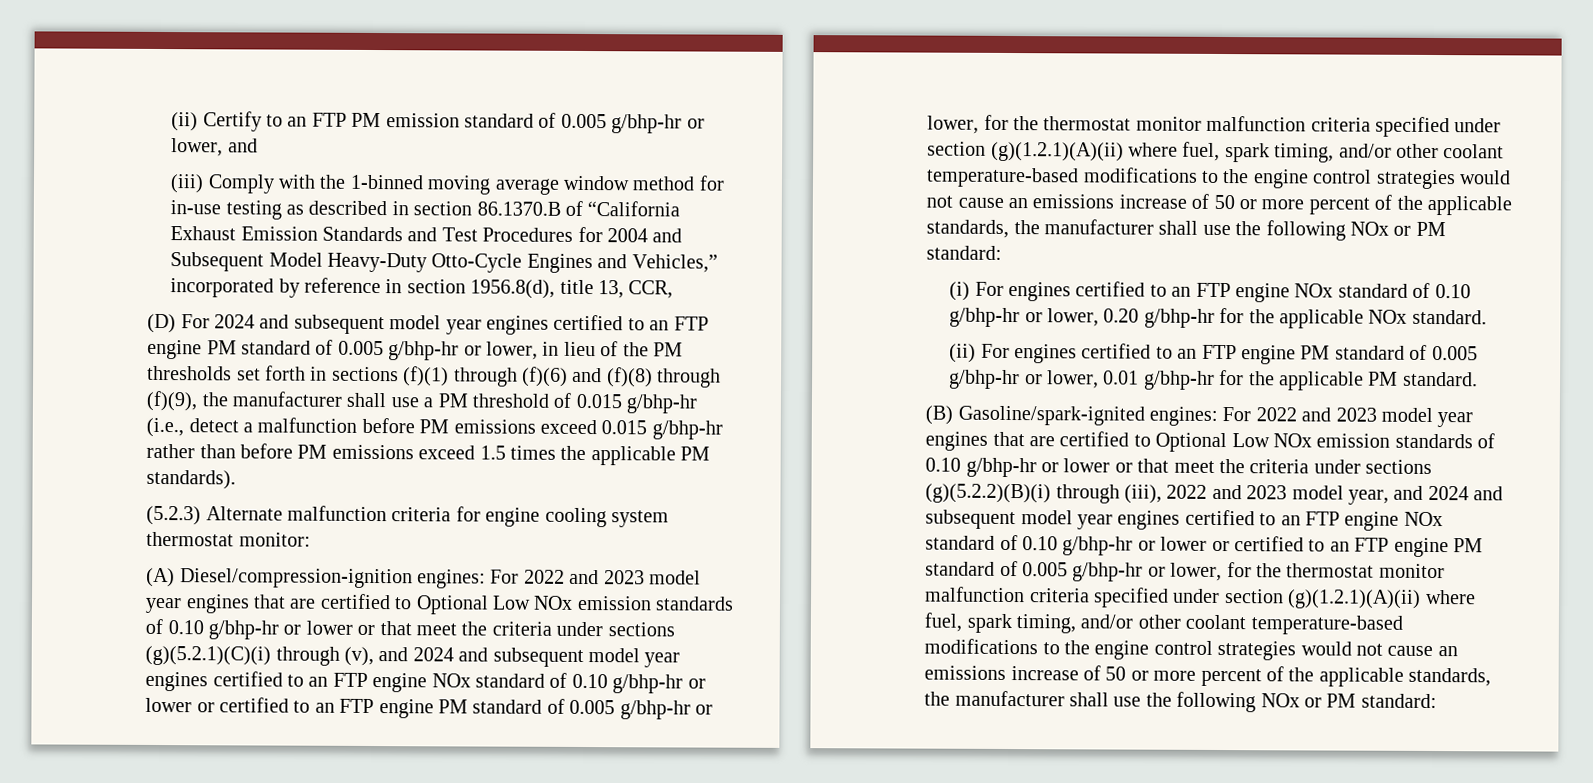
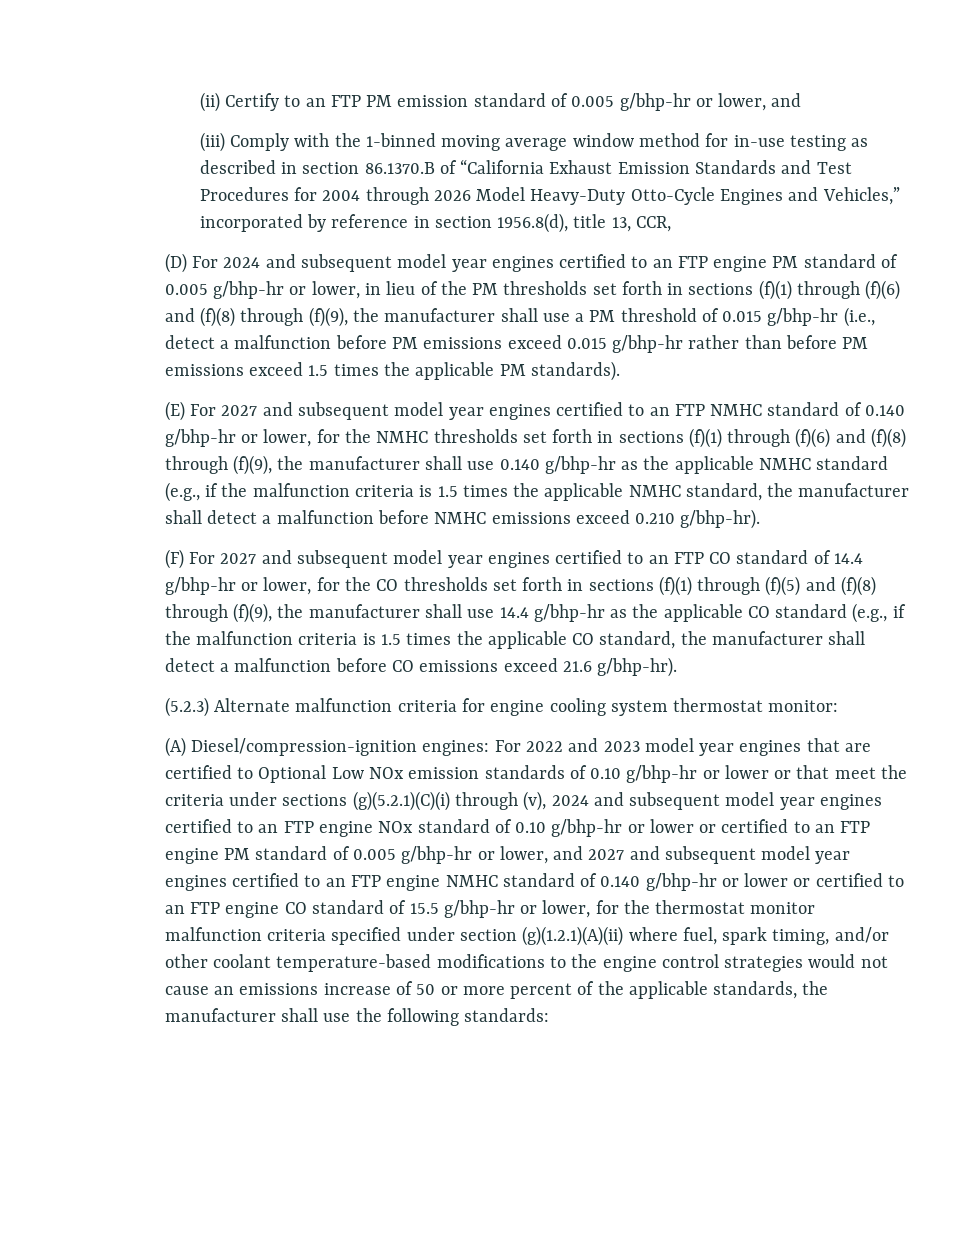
- (iii) Comply with the 1-binned moving average window method for in-use testing as described in section 86.1370.B of “California Exhaust Emission Standards and Test Procedures for 2004 and Subsequent Model Heavy-Duty Otto-Cycle Engines and Vehicles,” incorporated by reference in section 1956.8(d), title 13, CCR,
+ (iii) Comply with the 1-binned moving average window method for in-use testing as described in section 86.1370.B of “California Exhaust Emission Standards and Test Procedures for 2004 through 2026 Model Heavy-Duty Otto-Cycle Engines and Vehicles,” incorporated by reference in section 1956.8(d), title 13, CCR,
+ (E) For 2027 and subsequent model year engines certified to an FTP NMHC standard of 0.140 g/bhp-hr or lower, for the NMHC thresholds set forth in sections (f)(1) through (f)(6) and (f)(8) through (f)(9), the manufacturer shall use 0.140 g/bhp-hr as the applicable NMHC standard (e.g., if the malfunction criteria is 1.5 times the applicable NMHC standard, the manufacturer shall detect a malfunction before NMHC emissions exceed 0.210 g/bhp-hr).
+ (F) For 2027 and subsequent model year engines certified to an FTP CO standard of 14.4 g/bhp-hr or lower, for the CO thresholds set forth in sections (f)(1) through (f)(5) and (f)(8) through (f)(9), the manufacturer shall use 14.4 g/bhp-hr as the applicable CO standard (e.g., if the malfunction criteria is 1.5 times the applicable CO standard, the manufacturer shall detect a malfunction before CO emissions exceed 21.6 g/bhp-hr).
- For 2022 and 2023 model year engines that are certified to Optional Low NOx emission standards of 0.10 g/bhp-hr or lower or that meet the criteria under sections (g)(5.2.1)(C)(i) through (v), and 2024 and subsequent model year engines certified to an FTP engine NOx standard of 0.10 g/bhp-hr or lower or certified to an FTP engine PM standard of 0.005 g/bhp-hr or lower, for the thermostat monitor malfunction criteria specified under section (g)(1.2.1)(A)(ii) where fuel, spark timing, and/or other coolant temperature-based modifications to the engine control strategies would not cause an emissions increase of 50 or more percent of the applicable standards, the manufacturer shall use the following NOx or PM standard:
- (i) For engines certified to an FTP engine NOx standard of 0.10 g/bhp-hr or lower, 0.20 g/bhp-hr for the applicable NOx standard.
- (ii) For engines certified to an FTP engine PM standard of 0.005 g/bhp-hr or lower, 0.01 g/bhp-hr for the applicable PM standard.
- (B) Gasoline/spark-ignited engines: For 2022 and 2023 model year engines that are certified to Optional Low NOx emission standards of 0.10 g/bhp-hr or lower or that meet the criteria under sections (g)(5.2.2)(B)(i) through (iii), 2022 and 2023 model year, and 2024 and subsequent model year engines certified to an FTP engine NOx standard of 0.10 g/bhp-hr or lower or certified to an FTP engine PM standard of 0.005 g/bhp-hr or lower, for the thermostat monitor malfunction criteria specified under section (g)(1.2.1)(A)(ii) where fuel, spark timing, and/or other coolant temperature-based modifications to the engine control strategies would not cause an emissions increase of 50 or more percent of the applicable standards, the manufacturer shall use the following NOx or PM standard:
+ For 2022 and 2023 model year engines that are certified to Optional Low NOx emission standards of 0.10 g/bhp-hr or lower or that meet the criteria under sections (g)(5.2.1)(C)(i) through (v), 2024 and subsequent model year engines certified to an FTP engine NOx standard of 0.10 g/bhp-hr or lower or certified to an FTP engine PM standard of 0.005 g/bhp-hr or lower, and 2027 and subsequent model year engines certified to an FTP engine NMHC standard of 0.140 g/bhp-hr or lower or certified to an FTP engine CO standard of 15.5 g/bhp-hr or lower, for the thermostat monitor malfunction criteria specified under section (g)(1.2.1)(A)(ii) where fuel, spark timing, and/or other coolant temperature-based modifications to the engine control strategies would not cause an emissions increase of 50 or more percent of the applicable standards, the manufacturer shall use the following standards:

